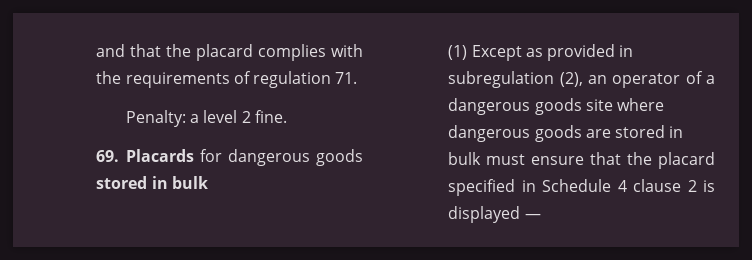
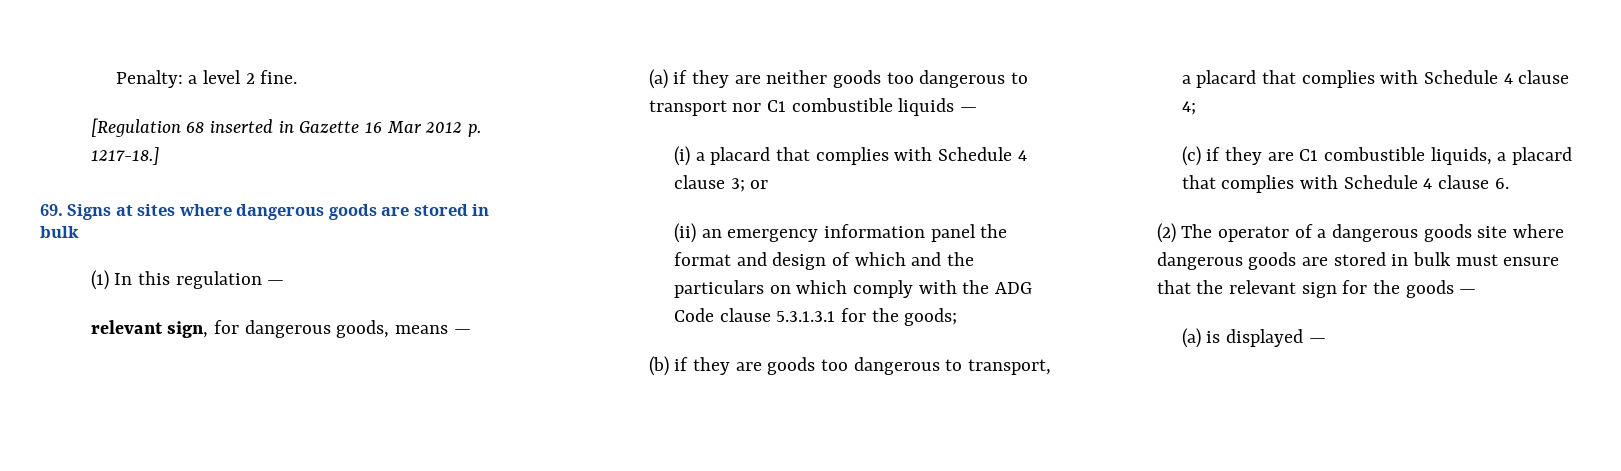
- and that the placard complies with the requirements of regulation 71.
- 69. Placards for dangerous goods stored in bulk
+ [Regulation 68 inserted in Gazette 16 Mar 2012 p. 1217-18.]
+ 69. Signs at sites where dangerous goods are stored in bulk
- (1) Except as provided in subregulation (2), an operator of a dangerous goods site where dangerous goods are stored in bulk must ensure that the placard specified in Schedule 4 clause 2 is displayed —
+ (1) In this regulation —
+ relevant sign, for dangerous goods, means —
+ (a) if they are neither goods too dangerous to transport nor C1 combustible liquids —
+ (i) a placard that complies with Schedule 4 clause 3; or
+ (ii) an emergency information panel the format and design of which and the particulars on which comply with the ADG Code clause 5.3.1.3.1 for the goods;
+ (b) if they are goods too dangerous to transport, a placard that complies with Schedule 4 clause 4;
+ (c) if they are C1 combustible liquids, a placard that complies with Schedule 4 clause 6.
+ (2) The operator of a dangerous goods site where dangerous goods are stored in bulk must ensure that the relevant sign for the goods —
+ (a) is displayed —

